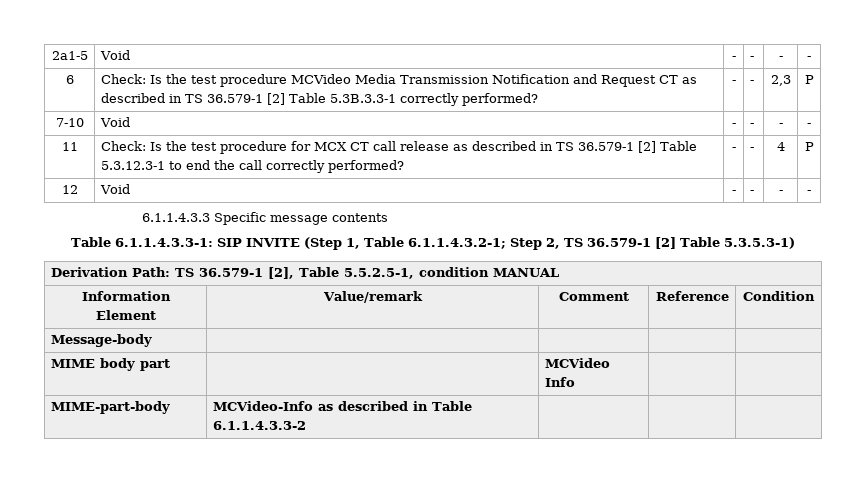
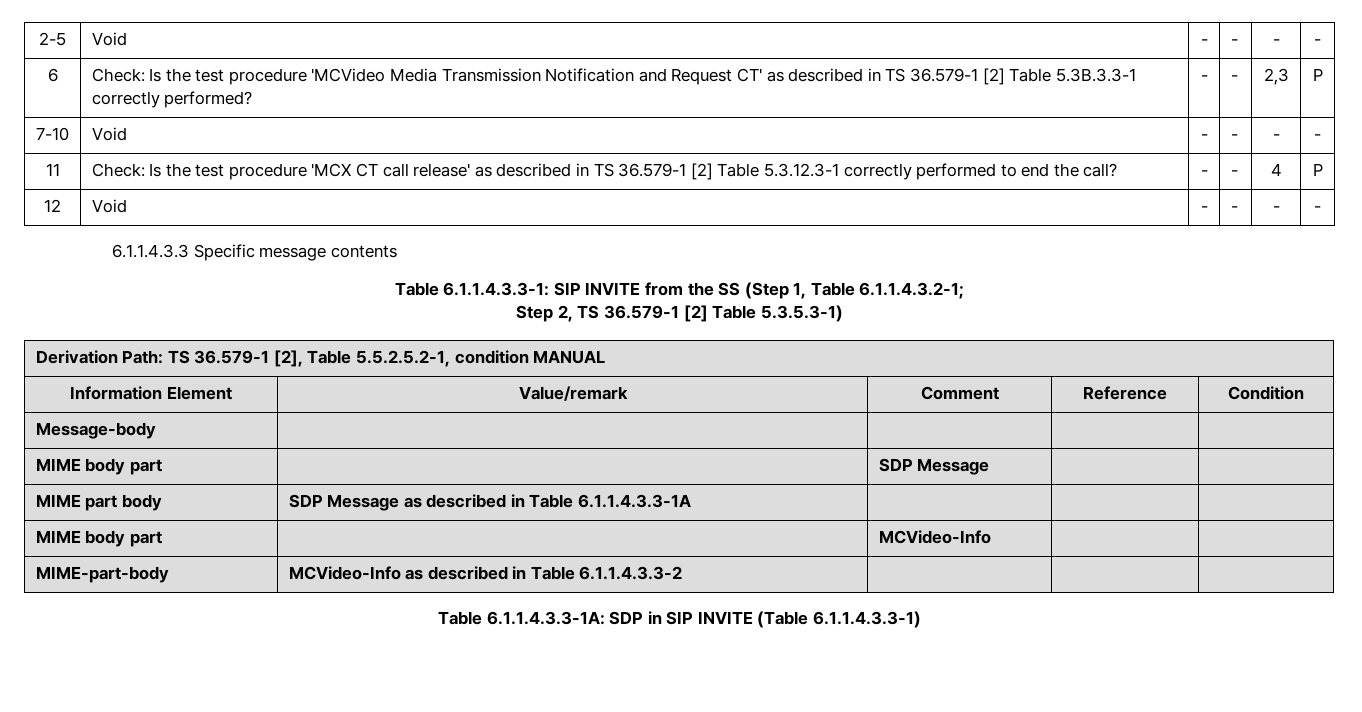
- 2a1-5 | Void | - | - | - | -
+ 2-5 | Void | - | - | - | -
- 6 | Check: Is the test procedure MCVideo Media Transmission Notification and Request CT as described in TS 36.579-1 [2] Table 5.3B.3.3-1 correctly performed? | - | - | 2,3 | P
+ 6 | Check: Is the test procedure 'MCVideo Media Transmission Notification and Request CT' as described in TS 36.579-1 [2] Table 5.3B.3.3-1 correctly performed? | - | - | 2,3 | P
- 11 | Check: Is the test procedure for MCX CT call release as described in TS 36.579-1 [2] Table 5.3.12.3-1 to end the call correctly performed? | - | - | 4 | P
+ 11 | Check: Is the test procedure 'MCX CT call release' as described in TS 36.579-1 [2] Table 5.3.12.3-1 correctly performed to end the call? | - | - | 4 | P
- Table 6.1.1.4.3.3-1: SIP INVITE (Step 1, Table 6.1.1.4.3.2-1; Step 2, TS 36.579-1 [2] Table 5.3.5.3-1)
+ Table 6.1.1.4.3.3-1: SIP INVITE from the SS (Step 1, Table 6.1.1.4.3.2-1;
+ Step 2, TS 36.579-1 [2] Table 5.3.5.3-1)
- Derivation Path: TS 36.579-1 [2], Table 5.5.2.5-1, condition MANUAL
+ Derivation Path: TS 36.579-1 [2], Table 5.5.2.5.2-1, condition MANUAL
- MIME body part | | MCVideo Info | |
+ MIME body part | | SDP Message | |
+ MIME part body | SDP Message as described in Table 6.1.1.4.3.3-1A | | |
+ MIME body part | | MCVideo-Info | |
+ Table 6.1.1.4.3.3-1A: SDP in SIP INVITE (Table 6.1.1.4.3.3-1)

